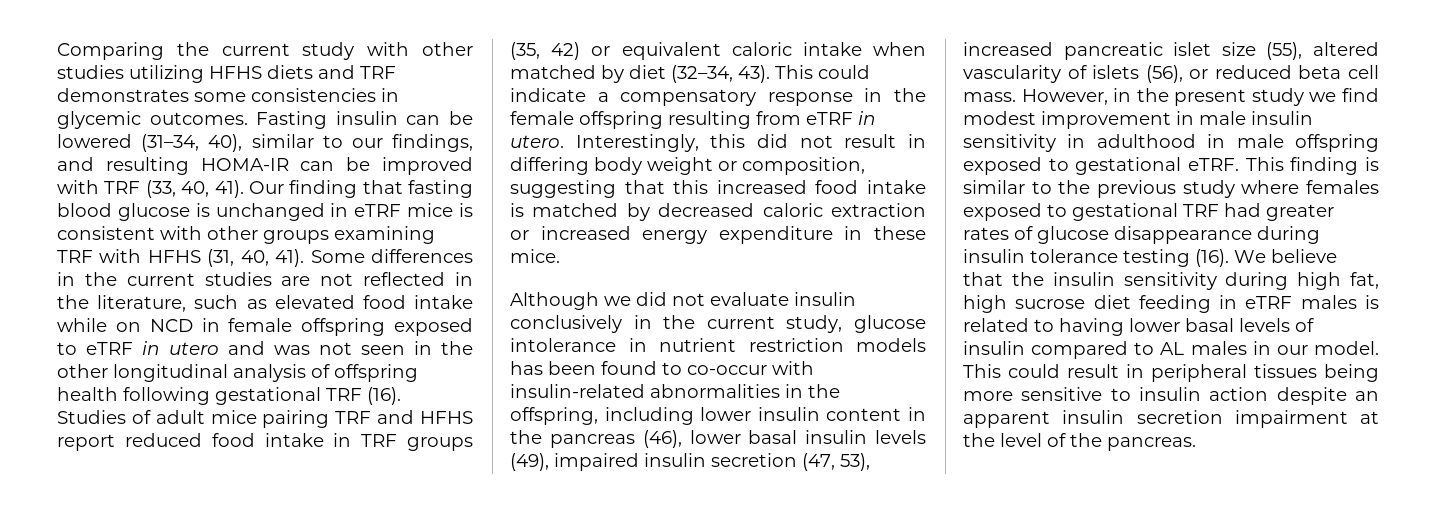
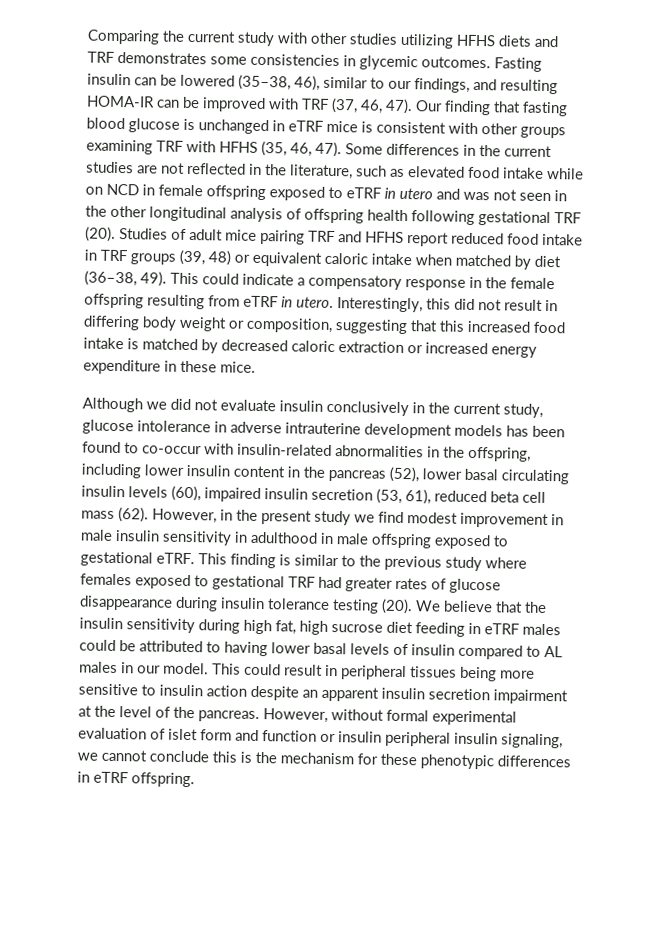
- Fasting insulin can be lowered (31–34, 40), similar to our findings, and resulting HOMA-IR can be improved with TRF (33, 40, 41).
+ Fasting insulin can be lowered (35–38, 46), similar to our findings, and resulting HOMA-IR can be improved with TRF (37, 46, 47).
- Our finding that fasting blood glucose is unchanged in eTRF mice is consistent with other groups examining TRF with HFHS (31, 40, 41).
+ Our finding that fasting blood glucose is unchanged in eTRF mice is consistent with other groups examining TRF with HFHS (35, 46, 47).
- Some differences in the current studies are not reflected in the literature, such as elevated food intake while on NCD in female offspring exposed to eTRF in utero and was not seen in the other longitudinal analysis of offspring health following gestational TRF (16).
+ Some differences in the current studies are not reflected in the literature, such as elevated food intake while on NCD in female offspring exposed to eTRF in utero and was not seen in the other longitudinal analysis of offspring health following gestational TRF (20).
- Studies of adult mice pairing TRF and HFHS report reduced food intake in TRF groups (35, 42) or equivalent caloric intake when matched by diet (32–34, 43).
+ Studies of adult mice pairing TRF and HFHS report reduced food intake in TRF groups (39, 48) or equivalent caloric intake when matched by diet (36–38, 49).
- Although we did not evaluate insulin conclusively in the current study, glucose intolerance in nutrient restriction models has been found to co-occur with insulin-related abnormalities in the offspring, including lower insulin content in the pancreas (46), lower basal insulin levels (49), impaired insulin secretion (47, 53), increased pancreatic islet size (55), altered vascularity of islets (56), or reduced beta cell mass.
+ Although we did not evaluate insulin conclusively in the current study, glucose intolerance in adverse intrauterine development models has been found to co-occur with insulin-related abnormalities in the offspring, including lower insulin content in the pancreas (52), lower basal circulating insulin levels (60), impaired insulin secretion (53, 61), reduced beta cell mass (62).
- This finding is similar to the previous study where females exposed to gestational TRF had greater rates of glucose disappearance during insulin tolerance testing (16).
+ This finding is similar to the previous study where females exposed to gestational TRF had greater rates of glucose disappearance during insulin tolerance testing (20).
- We believe that the insulin sensitivity during high fat, high sucrose diet feeding in eTRF males is related to having lower basal levels of insulin compared to AL males in our model.
+ We believe that the insulin sensitivity during high fat, high sucrose diet feeding in eTRF males could be attributed to having lower basal levels of insulin compared to AL males in our model.
+ However, without formal experimental evaluation of islet form and function or insulin peripheral insulin signaling, we cannot conclude this is the mechanism for these phenotypic differences in eTRF offspring.

